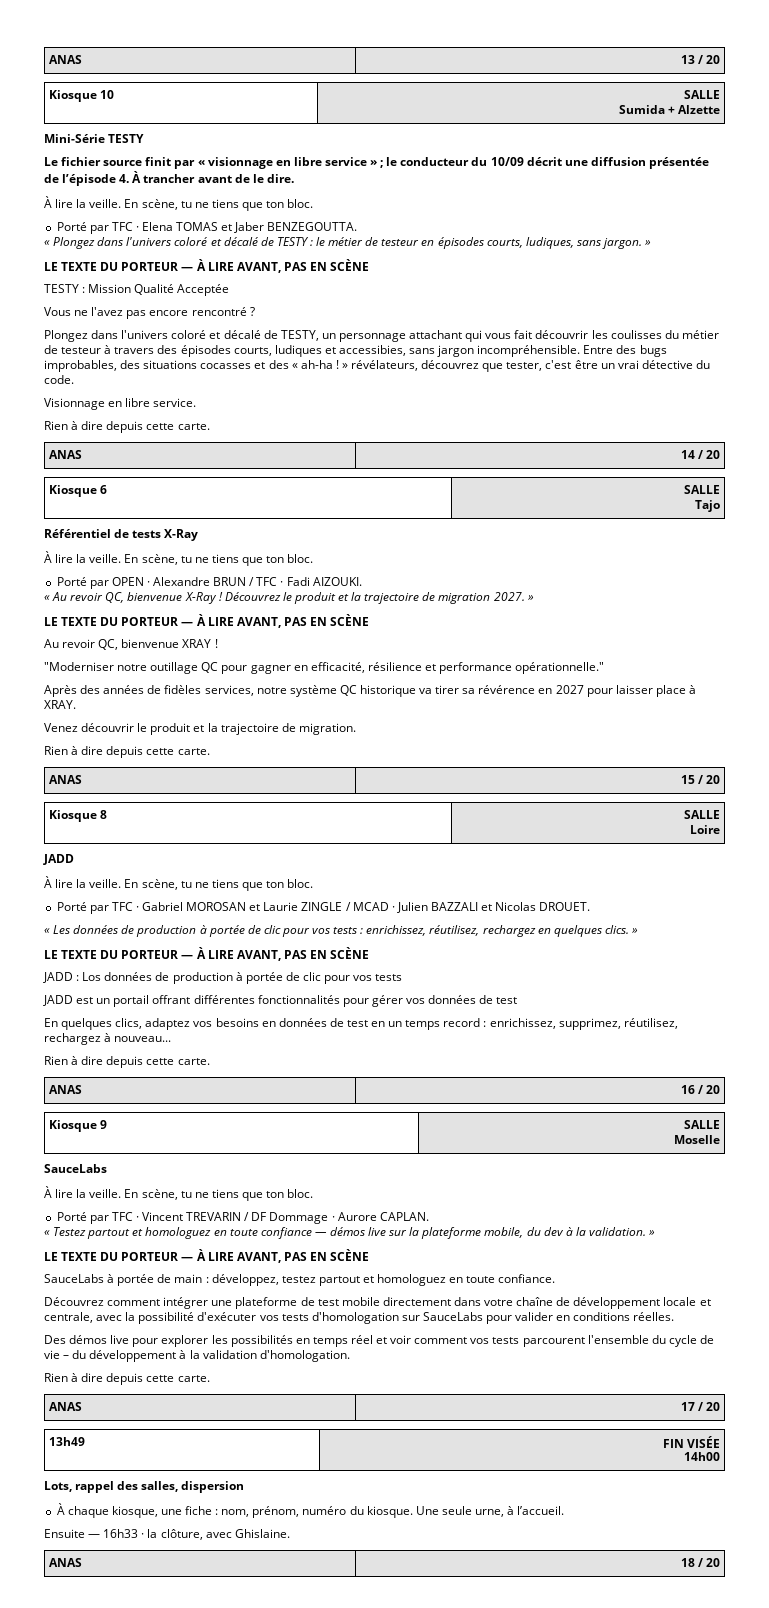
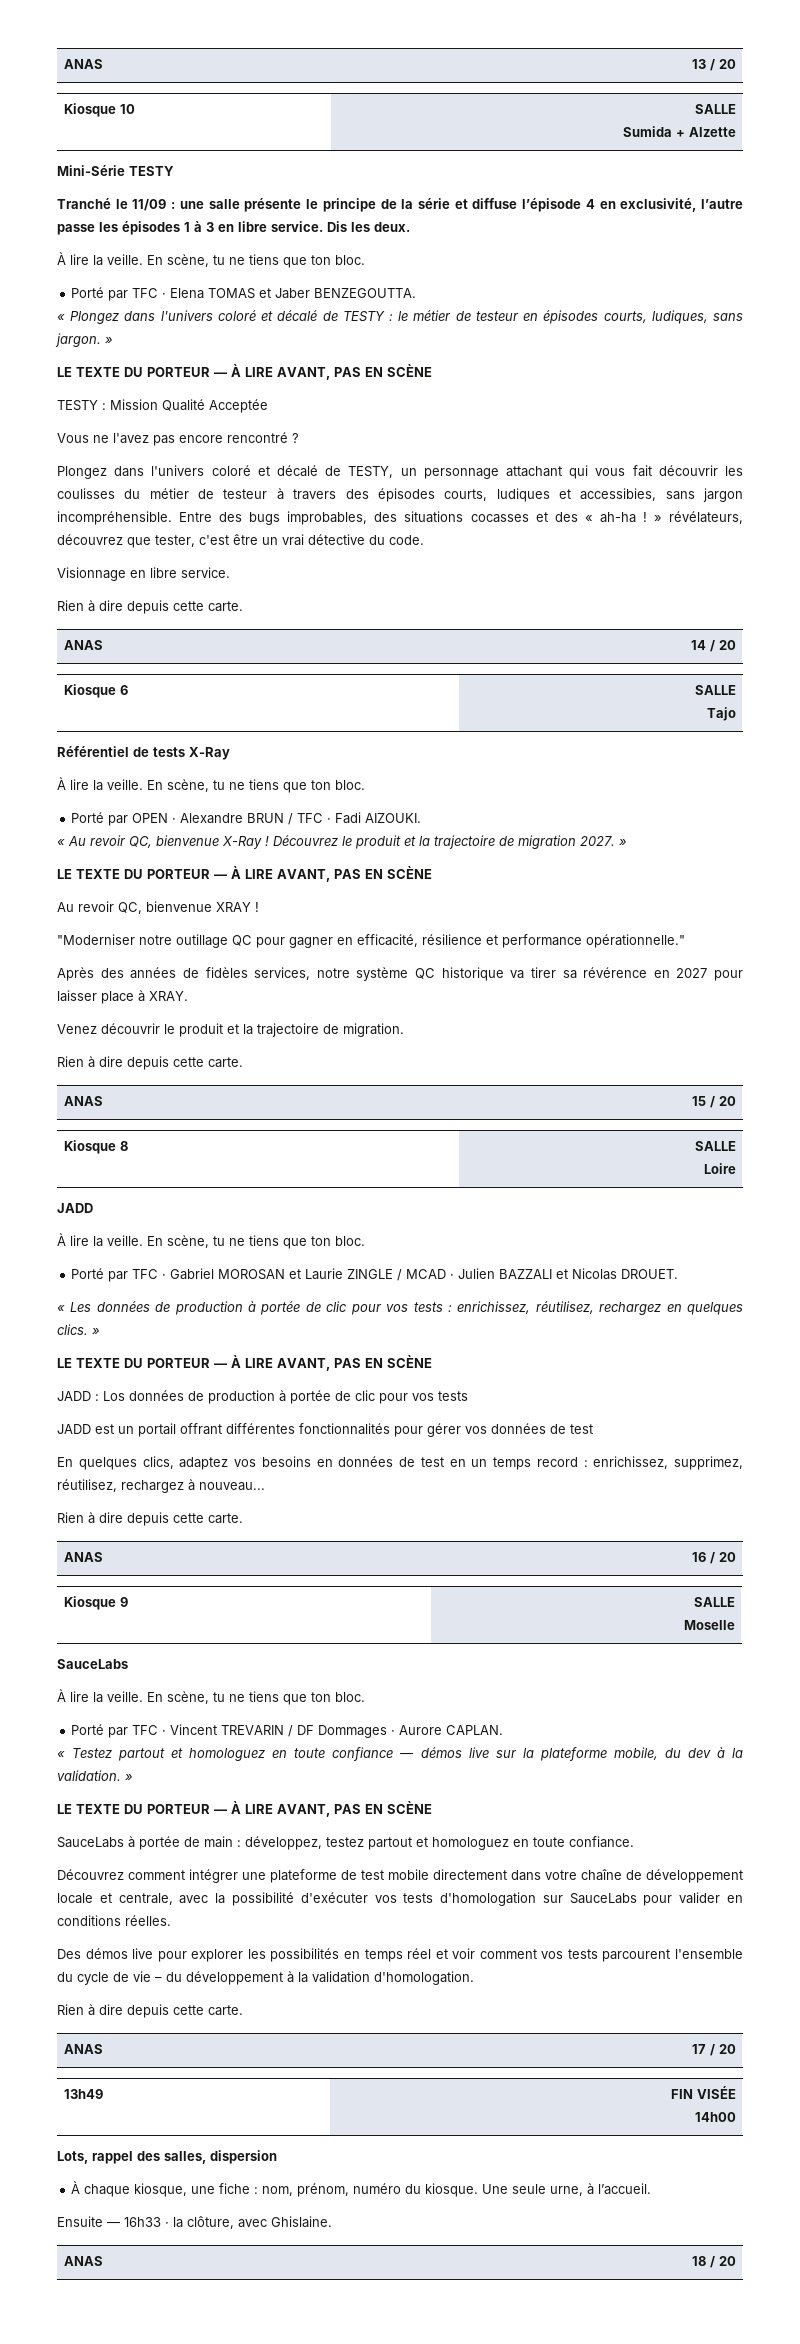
- Le fichier source finit par « visionnage en libre service » ; le conducteur du 10/09 décrit une diffusion présentée de l’épisode 4. À trancher avant de le dire.
+ Tranché le 11/09 : une salle présente le principe de la série et diffuse l’épisode 4 en exclusivité, l’autre passe les épisodes 1 à 3 en libre service. Dis les deux.
- Porté par TFC · Vincent TREVARIN / DF Dommage · Aurore CAPLAN.
+ Porté par TFC · Vincent TREVARIN / DF Dommages · Aurore CAPLAN.

